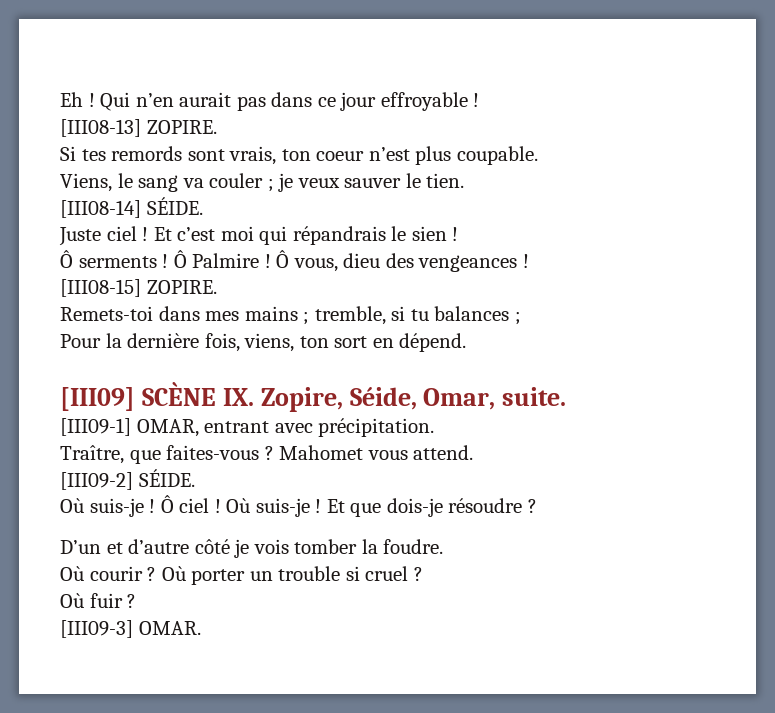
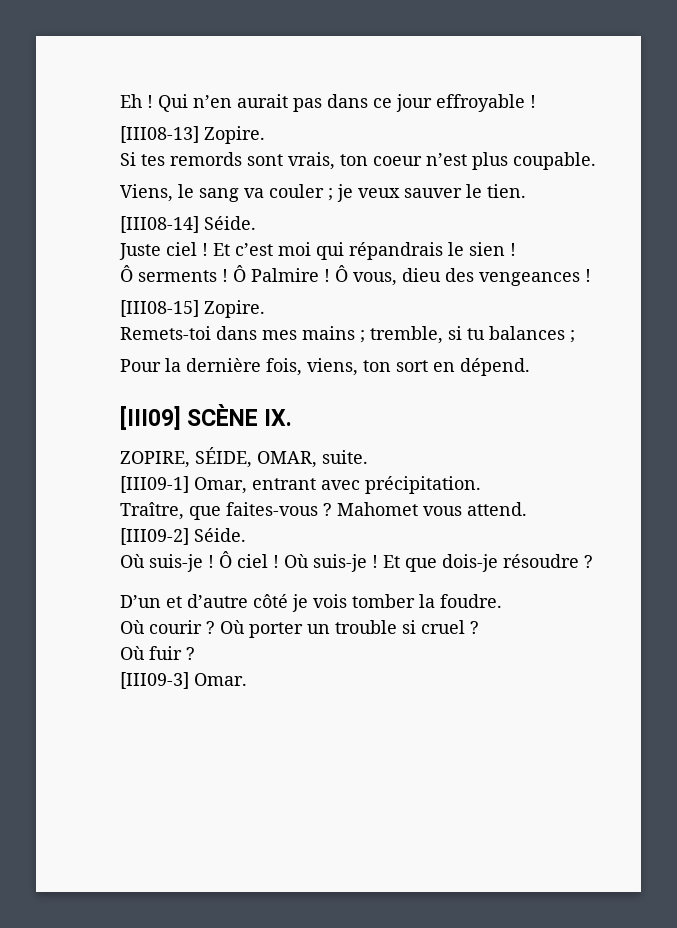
- [III08-13] ZOPIRE.
+ [III08-13] Zopire.
- [III08-14] SÉIDE.
+ [III08-14] Séide.
- [III08-15] ZOPIRE.
+ [III08-15] Zopire.
- [III09] SCÈNE IX. Zopire, Séide, Omar, suite.
+ [III09] SCÈNE IX.
+ ZOPIRE, SÉIDE, OMAR, suite.
- [III09-1] OMAR, entrant avec précipitation.
+ [III09-1] Omar, entrant avec précipitation.
- [III09-2] SÉIDE.
+ [III09-2] Séide.
- [III09-3] OMAR.
+ [III09-3] Omar.

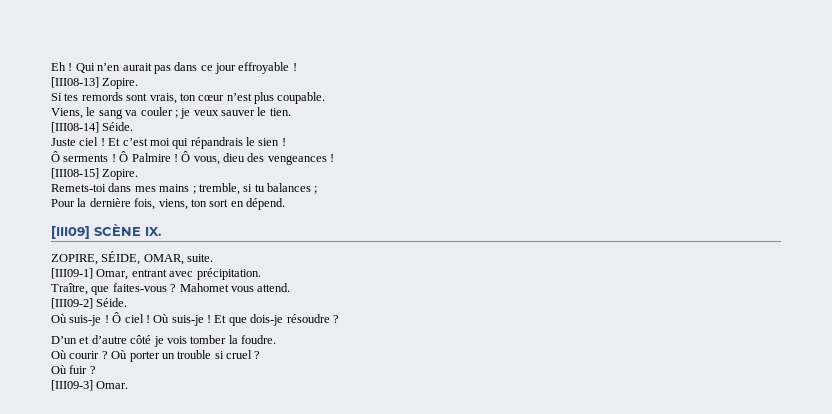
- Si tes remords sont vrais, ton coeur n’est plus coupable.
+ Si tes remords sont vrais, ton cœur n’est plus coupable.

